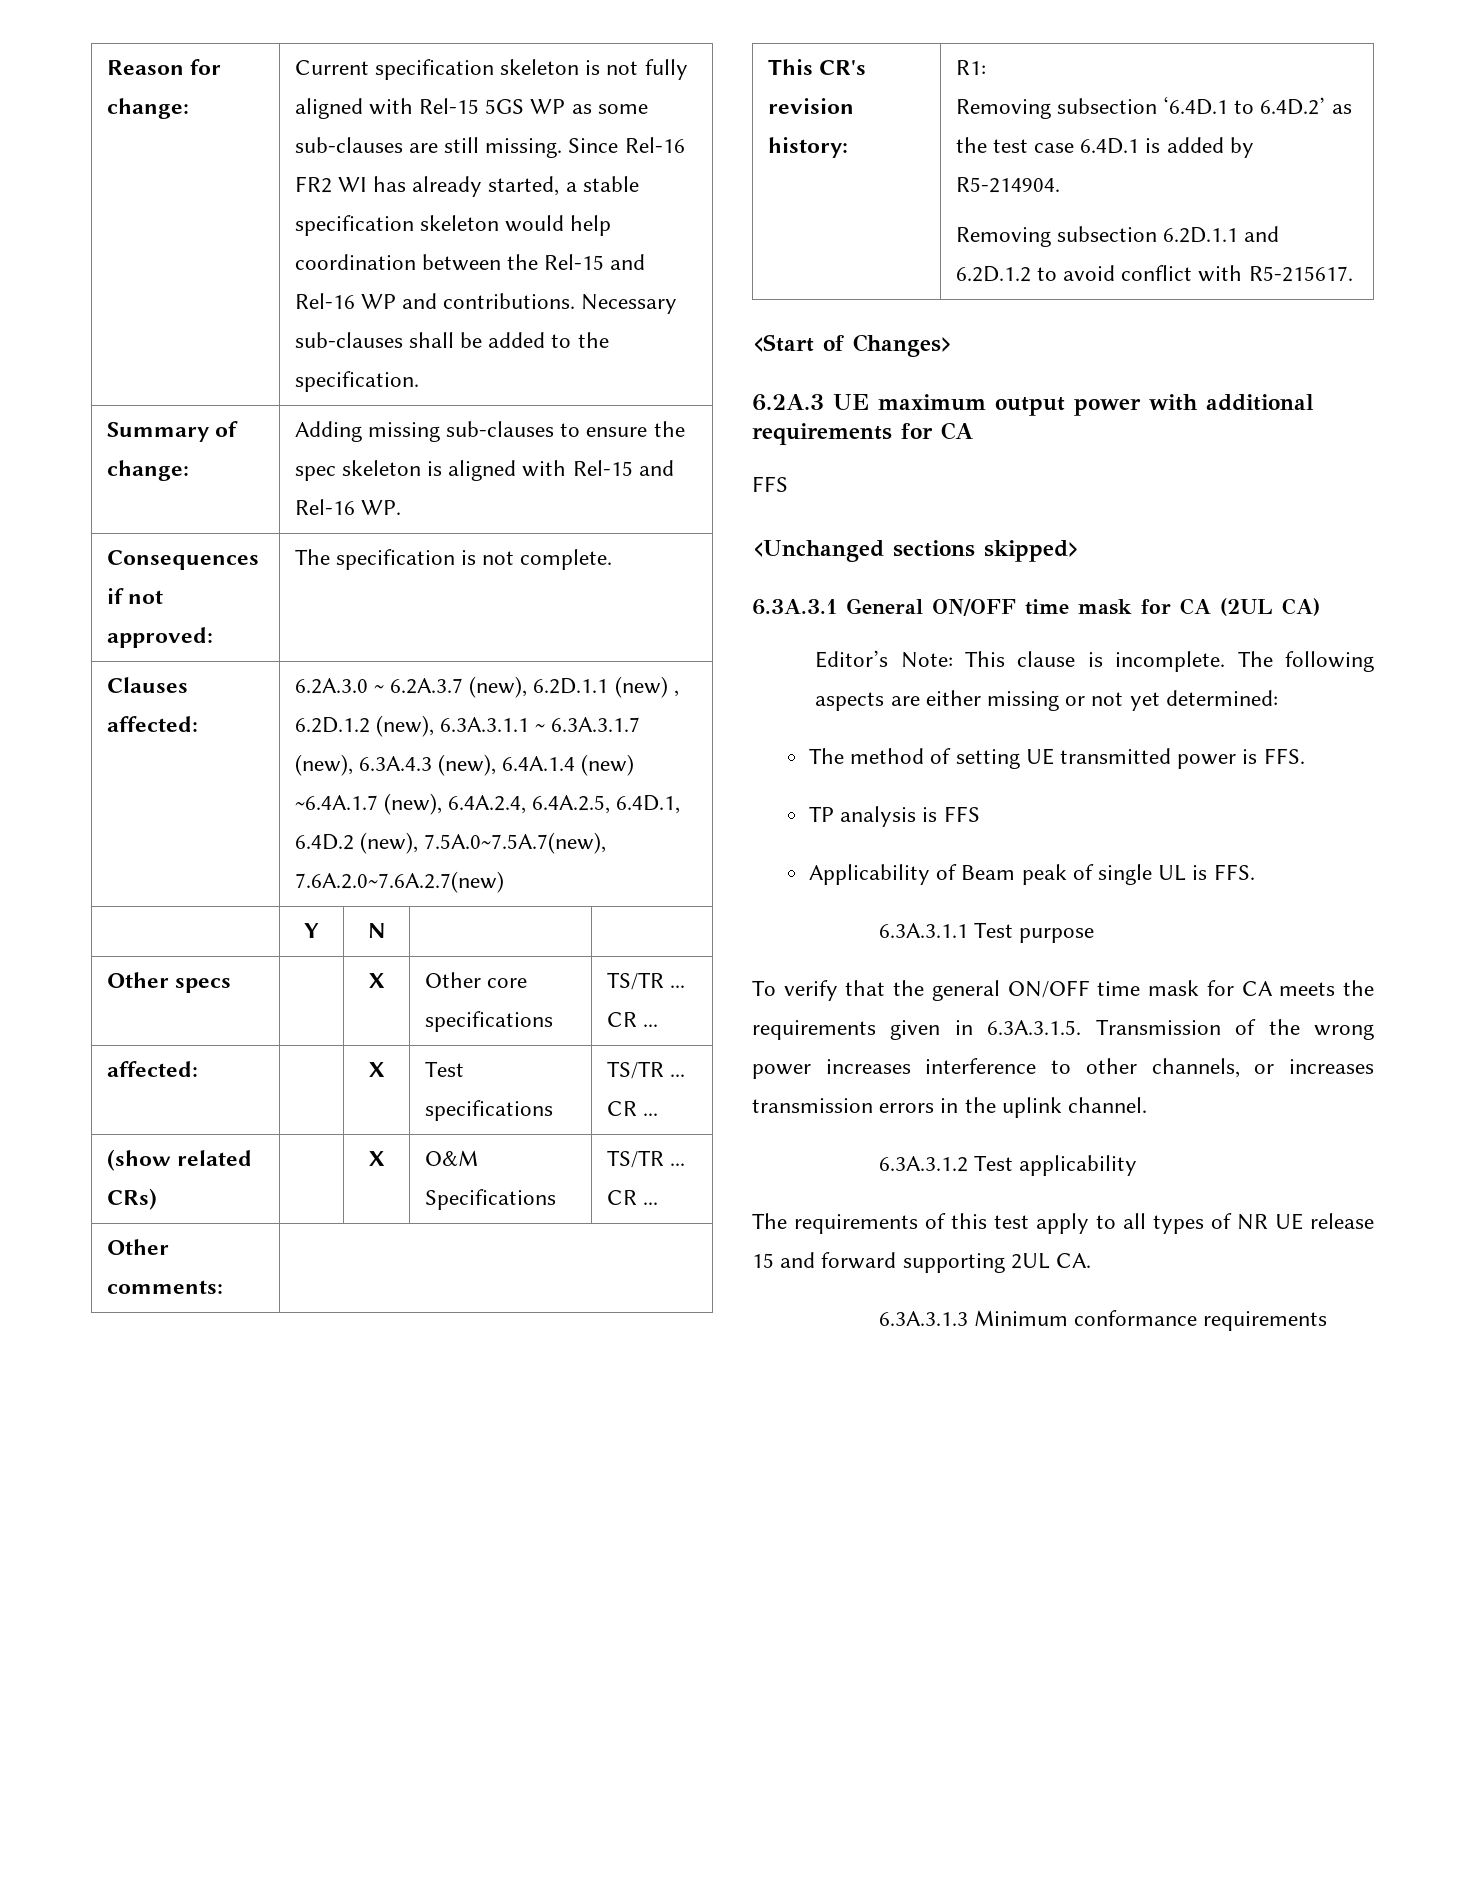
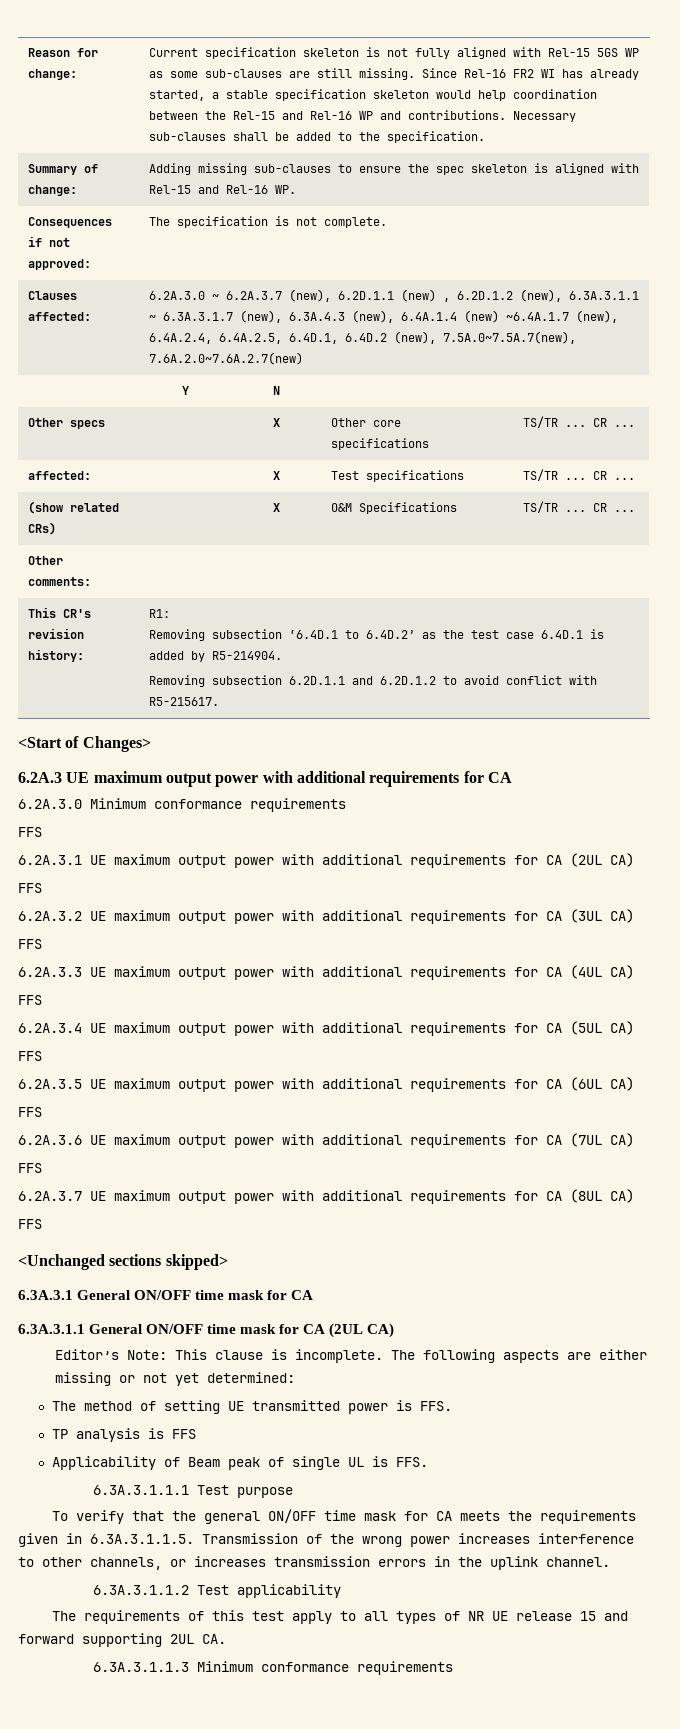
+ 6.2A.3.0 Minimum conformance requirements
+ FFS
+ 6.2A.3.1 UE maximum output power with additional requirements for CA (2UL CA)
+ FFS
+ 6.2A.3.2 UE maximum output power with additional requirements for CA (3UL CA)
+ FFS
+ 6.2A.3.3 UE maximum output power with additional requirements for CA (4UL CA)
+ FFS
+ 6.2A.3.4 UE maximum output power with additional requirements for CA (5UL CA)
+ FFS
+ 6.2A.3.5 UE maximum output power with additional requirements for CA (6UL CA)
+ FFS
+ 6.2A.3.6 UE maximum output power with additional requirements for CA (7UL CA)
+ FFS
+ 6.2A.3.7 UE maximum output power with additional requirements for CA (8UL CA)
- 6.3A.3.1 General ON/OFF time mask for CA (2UL CA)
+ 6.3A.3.1 General ON/OFF time mask for CA
+ 6.3A.3.1.1 General ON/OFF time mask for CA (2UL CA)
- 6.3A.3.1.1 Test purpose
+ 6.3A.3.1.1.1 Test purpose
- To verify that the general ON/OFF time mask for CA meets the requirements given in 6.3A.3.1.5. Transmission of the wrong power increases interference to other channels, or increases transmission errors in the uplink channel.
+ To verify that the general ON/OFF time mask for CA meets the requirements given in 6.3A.3.1.1.5. Transmission of the wrong power increases interference to other channels, or increases transmission errors in the uplink channel.
- 6.3A.3.1.2 Test applicability
+ 6.3A.3.1.1.2 Test applicability
- 6.3A.3.1.3 Minimum conformance requirements
+ 6.3A.3.1.1.3 Minimum conformance requirements

